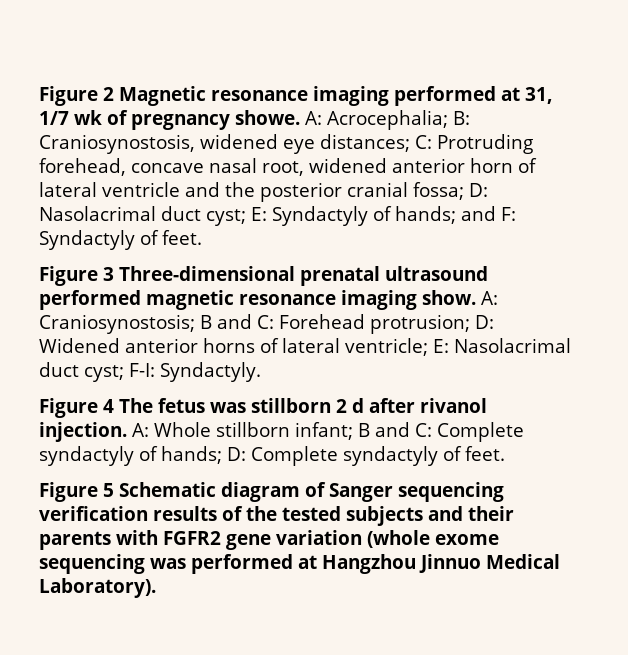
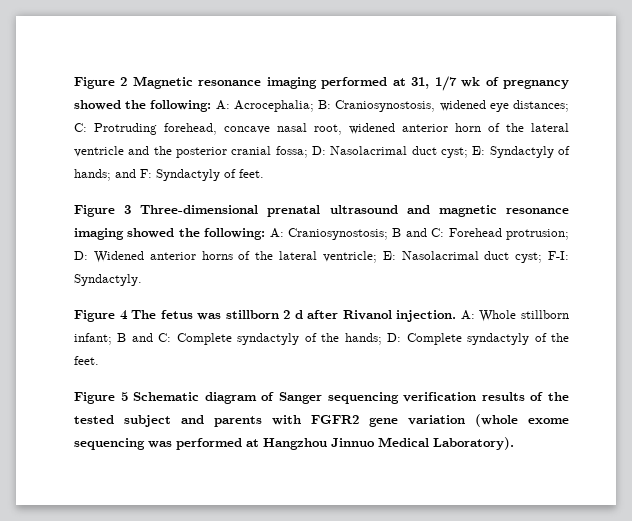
- Figure 2 Magnetic resonance imaging performed at 31, 1/7 wk of pregnancy showe. A: Acrocephalia; B: Craniosynostosis, widened eye distances; C: Protruding forehead, concave nasal root, widened anterior horn of lateral ventricle and the posterior cranial fossa; D: Nasolacrimal duct cyst; E: Syndactyly of hands; and F: Syndactyly of feet.
+ Figure 2 Magnetic resonance imaging performed at 31, 1/7 wk of pregnancy showed the following: A: Acrocephalia; B: Craniosynostosis, widened eye distances; C: Protruding forehead, concave nasal root, widened anterior horn of the lateral ventricle and the posterior cranial fossa; D: Nasolacrimal duct cyst; E: Syndactyly of hands; and F: Syndactyly of feet.
- Figure 3 Three-dimensional prenatal ultrasound performed magnetic resonance imaging show. A: Craniosynostosis; B and C: Forehead protrusion; D: Widened anterior horns of lateral ventricle; E: Nasolacrimal duct cyst; F-I: Syndactyly.
+ Figure 3 Three-dimensional prenatal ultrasound and magnetic resonance imaging showed the following: A: Craniosynostosis; B and C: Forehead protrusion; D: Widened anterior horns of the lateral ventricle; E: Nasolacrimal duct cyst; F-I: Syndactyly.
- Figure 4 The fetus was stillborn 2 d after rivanol injection.
+ Figure 4 The fetus was stillborn 2 d after Rivanol injection.
- A: Whole stillborn infant; B and C: Complete syndactyly of hands; D: Complete syndactyly of feet.
+ A: Whole stillborn infant; B and C: Complete syndactyly of the hands; D: Complete syndactyly of the feet.
- Figure 5 Schematic diagram of Sanger sequencing verification results of the tested subjects and their parents with FGFR2 gene variation (whole exome sequencing was performed at Hangzhou Jinnuo Medical Laboratory).
+ Figure 5 Schematic diagram of Sanger sequencing verification results of the tested subject and parents with FGFR2 gene variation (whole exome sequencing was performed at Hangzhou Jinnuo Medical Laboratory).

